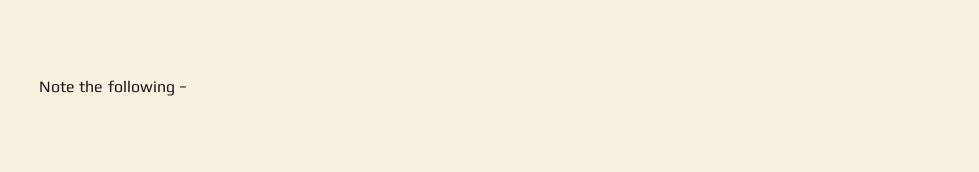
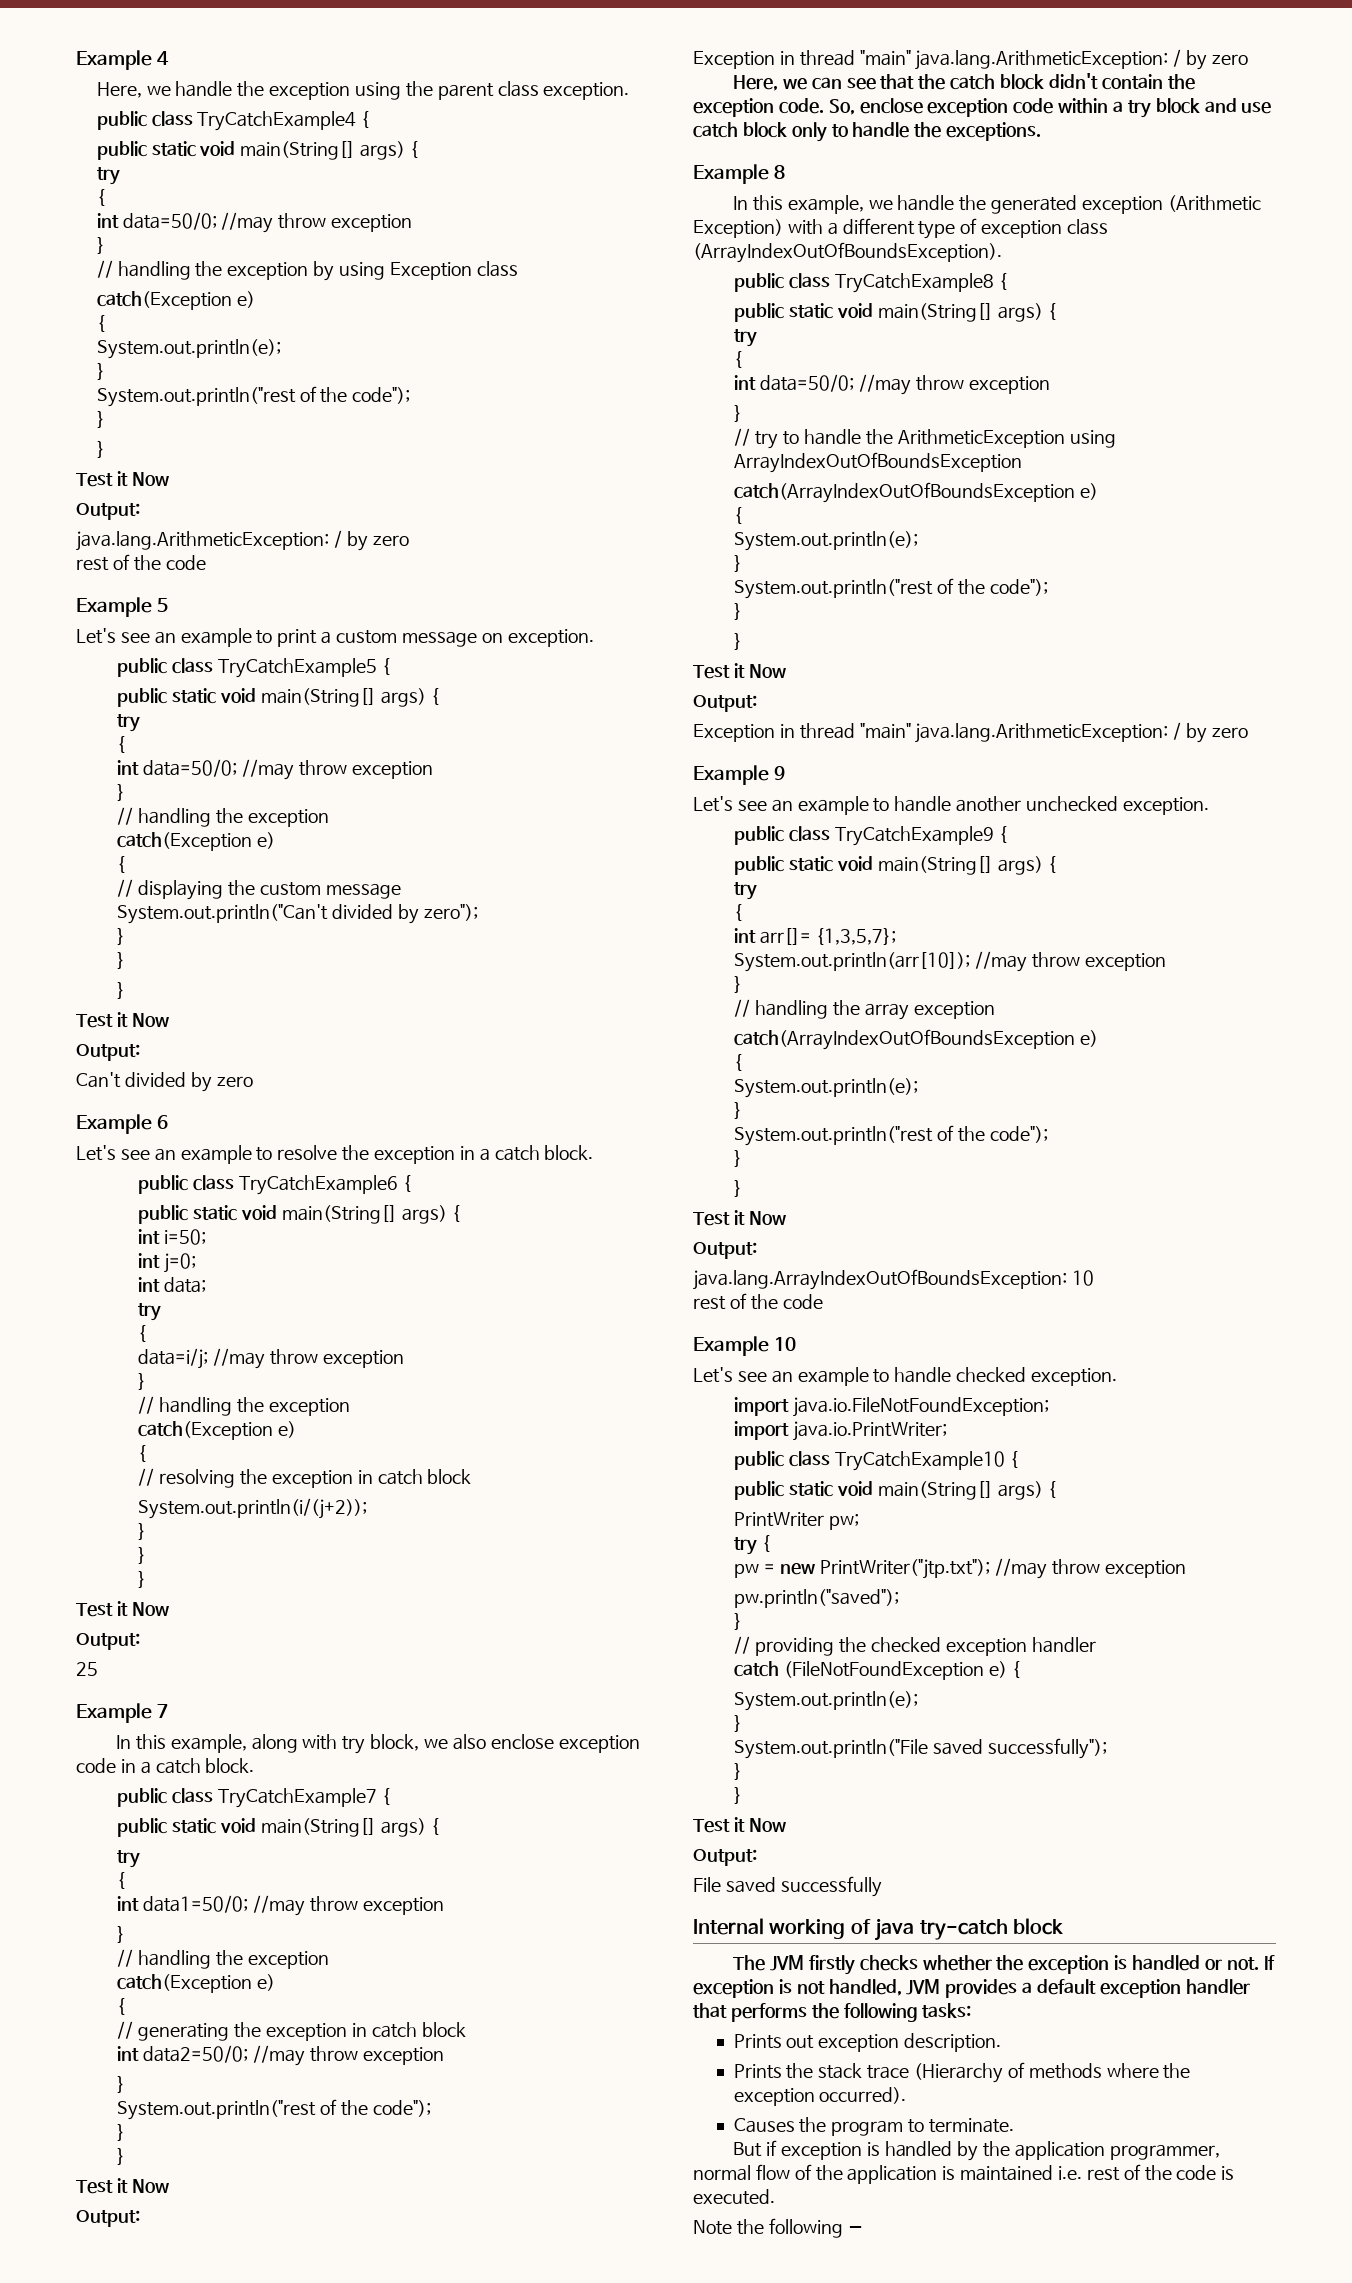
+ Example 4
+ Here, we handle the exception using the parent class exception.
+ public class TryCatchExample4 {
+ public static void main(String[] args) {
+ try
+ {
+ int data=50/0; //may throw exception
+ }
+ // handling the exception by using Exception class
+ catch(Exception e)
+ {
+ System.out.println(e);
+ }
+ System.out.println("rest of the code");
+ }
+ }
+ Test it Now
+ Output:
+ java.lang.ArithmeticException: / by zero
+ rest of the code
+ Example 5
+ Let's see an example to print a custom message on exception.
+ public class TryCatchExample5 {
+ public static void main(String[] args) {
+ try
+ {
+ int data=50/0; //may throw exception
+ }
+ // handling the exception
+ catch(Exception e)
+ {
+ // displaying the custom message
+ System.out.println("Can't divided by zero");
+ }
+ }
+ }
+ Test it Now
+ Output:
+ Can't divided by zero
+ Example 6
+ Let's see an example to resolve the exception in a catch block.
+ public class TryCatchExample6 {
+ public static void main(String[] args) {
+ int i=50;
+ int j=0;
+ int data;
+ try
+ {
+ data=i/j; //may throw exception
+ }
+ // handling the exception
+ catch(Exception e)
+ {
+ // resolving the exception in catch block
+ System.out.println(i/(j+2));
+ }
+ }
+ }
+ Test it Now
+ Output:
+ 25
+ Example 7
+ In this example, along with try block, we also enclose exception code in a catch block.
+ public class TryCatchExample7 {
+ public static void main(String[] args) {
+ try
+ {
+ int data1=50/0; //may throw exception
+ }
+ // handling the exception
+ catch(Exception e)
+ {
+ // generating the exception in catch block
+ int data2=50/0; //may throw exception
+ }
+ System.out.println("rest of the code");
+ }
+ }
+ Test it Now
+ Output:
+ Exception in thread "main" java.lang.ArithmeticException: / by zero
+ Here, we can see that the catch block didn't contain the exception code. So, enclose exception code within a try block and use catch block only to handle the exceptions.
+ Example 8
+ In this example, we handle the generated exception (Arithmetic Exception) with a different type of exception class (ArrayIndexOutOfBoundsException).
+ public class TryCatchExample8 {
+ public static void main(String[] args) {
+ try
+ {
+ int data=50/0; //may throw exception
+ }
+ // try to handle the ArithmeticException using ArrayIndexOutOfBoundsException
+ catch(ArrayIndexOutOfBoundsException e)
+ {
+ System.out.println(e);
+ }
+ System.out.println("rest of the code");
+ }
+ }
+ Test it Now
+ Output:
+ Exception in thread "main" java.lang.ArithmeticException: / by zero
+ Example 9
+ Let's see an example to handle another unchecked exception.
+ public class TryCatchExample9 {
+ public static void main(String[] args) {
+ try
+ {
+ int arr[]= {1,3,5,7};
+ System.out.println(arr[10]); //may throw exception
+ }
+ // handling the array exception
+ catch(ArrayIndexOutOfBoundsException e)
+ {
+ System.out.println(e);
+ }
+ System.out.println("rest of the code");
+ }
+ }
+ Test it Now
+ Output:
+ java.lang.ArrayIndexOutOfBoundsException: 10
+ rest of the code
+ Example 10
+ Let's see an example to handle checked exception.
+ import java.io.FileNotFoundException;
+ import java.io.PrintWriter;
+ public class TryCatchExample10 {
+ public static void main(String[] args) {
+ PrintWriter pw;
+ try {
+ pw = new PrintWriter("jtp.txt"); //may throw exception
+ pw.println("saved");
+ }
+ // providing the checked exception handler
+ catch (FileNotFoundException e) {
+ System.out.println(e);
+ }
+ System.out.println("File saved successfully");
+ }
+ }
+ Test it Now
+ Output:
+ File saved successfully
+ Internal working of java try-catch block
+ The JVM firstly checks whether the exception is handled or not. If exception is not handled, JVM provides a default exception handler that performs the following tasks:
+ Prints out exception description.
+ Prints the stack trace (Hierarchy of methods where the exception occurred).
+ Causes the program to terminate.
+ But if exception is handled by the application programmer, normal flow of the application is maintained i.e. rest of the code is executed.

